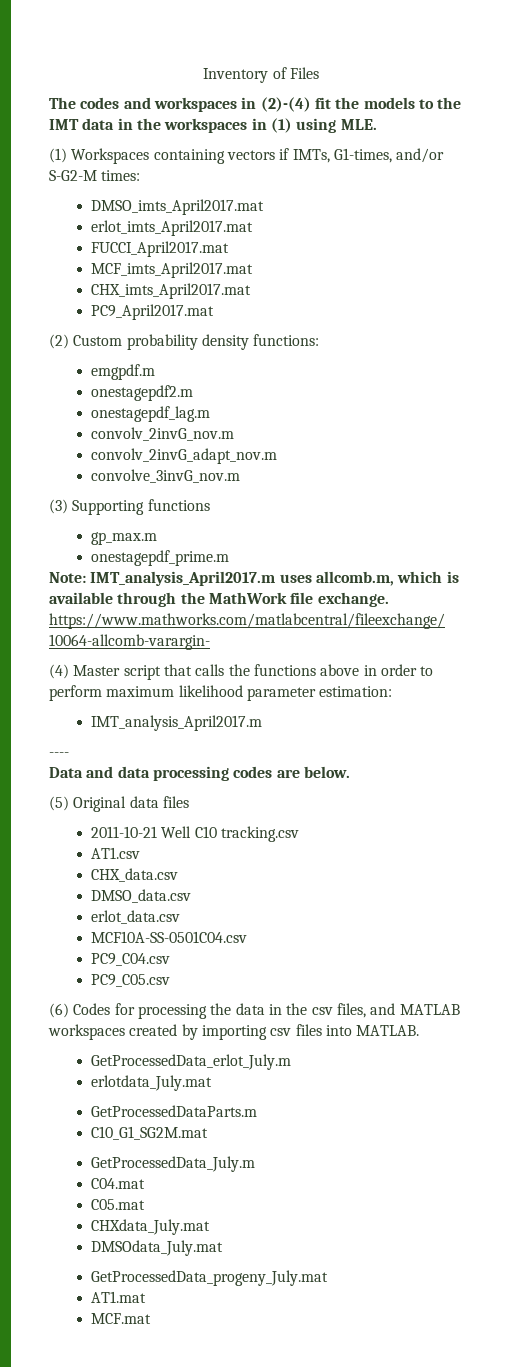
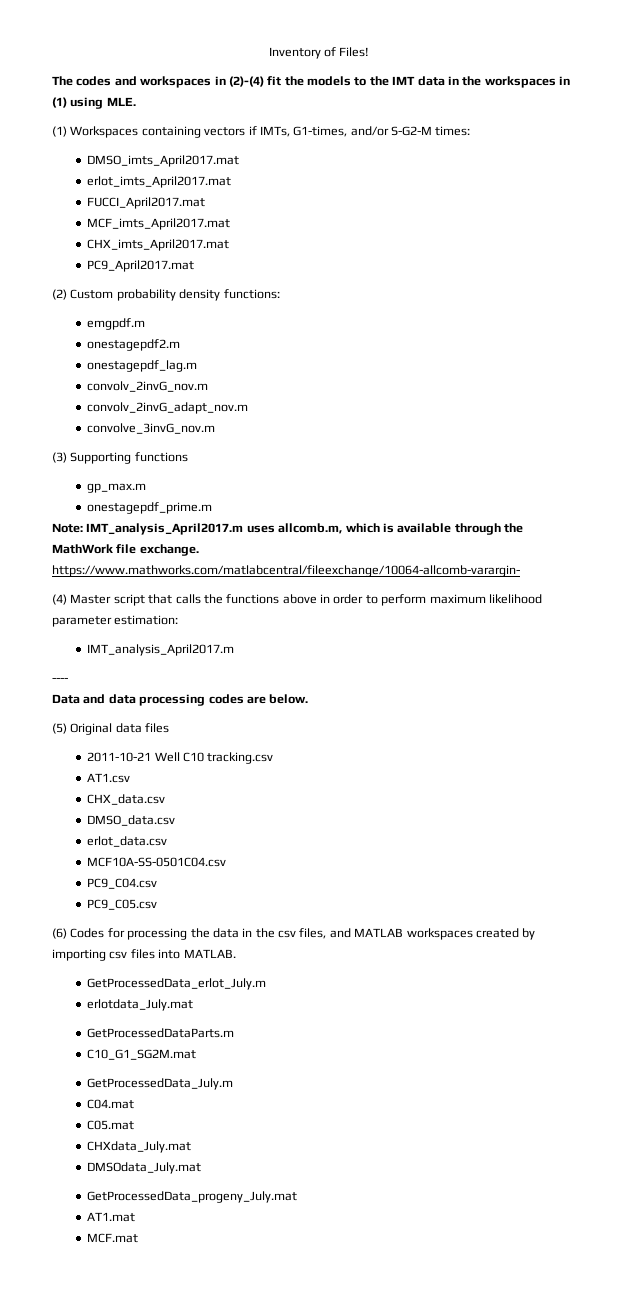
- Inventory of Files
+ Inventory of Files!

